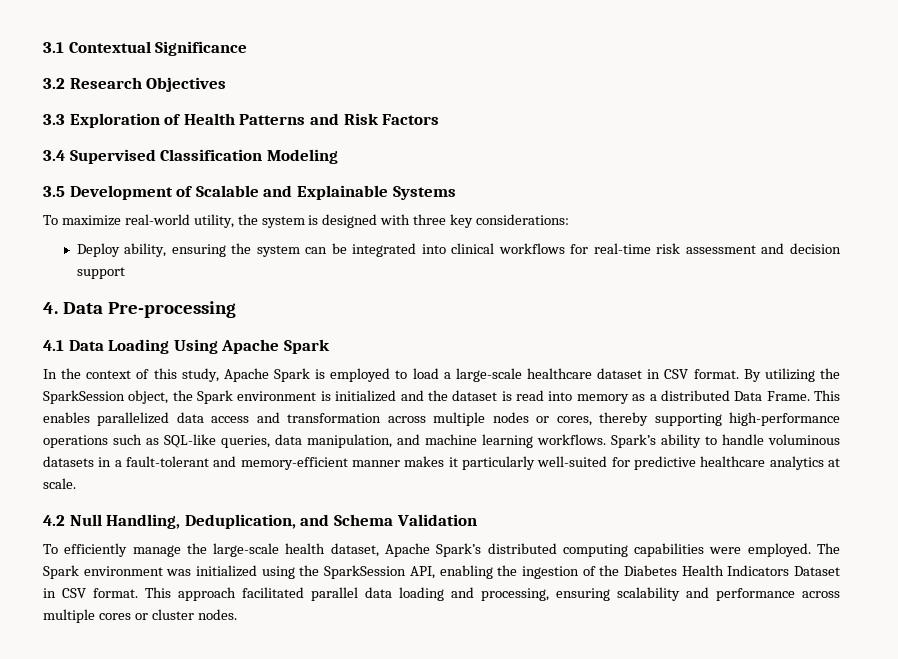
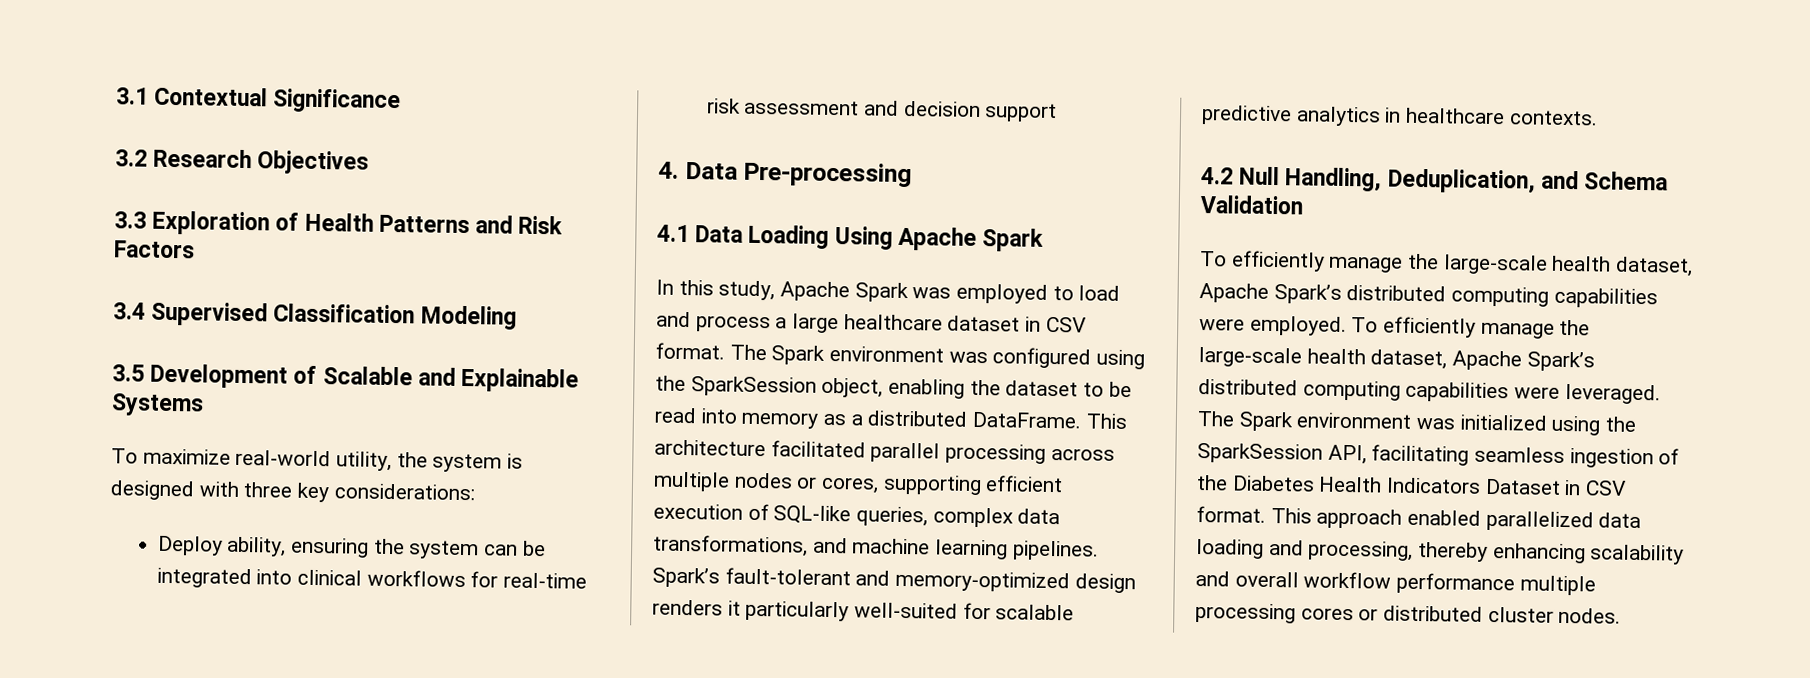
- In the context of this study, Apache Spark is employed to load a large-scale healthcare dataset in CSV format.
+ In this study, Apache Spark was employed to load and process a large healthcare dataset in CSV format.
- By utilizing the SparkSession object, the Spark environment is initialized and the dataset is read into memory as a distributed Data Frame. This enables parallelized data access and transformation across multiple nodes or cores, thereby supporting high-performance operations such as SQL-like queries, data manipulation, and machine learning workflows. Spark’s ability to handle voluminous datasets in a fault-tolerant and memory-efficient manner makes it particularly well-suited for predictive healthcare analytics at scale.
+ The Spark environment was configured using the SparkSession object, enabling the dataset to be read into memory as a distributed DataFrame. This architecture facilitated parallel processing across multiple nodes or cores, supporting efficient execution of SQL-like queries, complex data transformations, and machine learning pipelines. Spark’s fault-tolerant and memory-optimized design renders it particularly well-suited for scalable predictive analytics in healthcare contexts.
+ To efficiently manage the large-scale health dataset, Apache Spark’s distributed computing capabilities were leveraged.
- The Spark environment was initialized using the SparkSession API, enabling the ingestion of the Diabetes Health Indicators Dataset in CSV format.
+ The Spark environment was initialized using the SparkSession API, facilitating seamless ingestion of the Diabetes Health Indicators Dataset in CSV format.
- This approach facilitated parallel data loading and processing, ensuring scalability and performance across multiple cores or cluster nodes.
+ This approach enabled parallelized data loading and processing, thereby enhancing scalability and overall workflow performance multiple processing cores or distributed cluster nodes.

